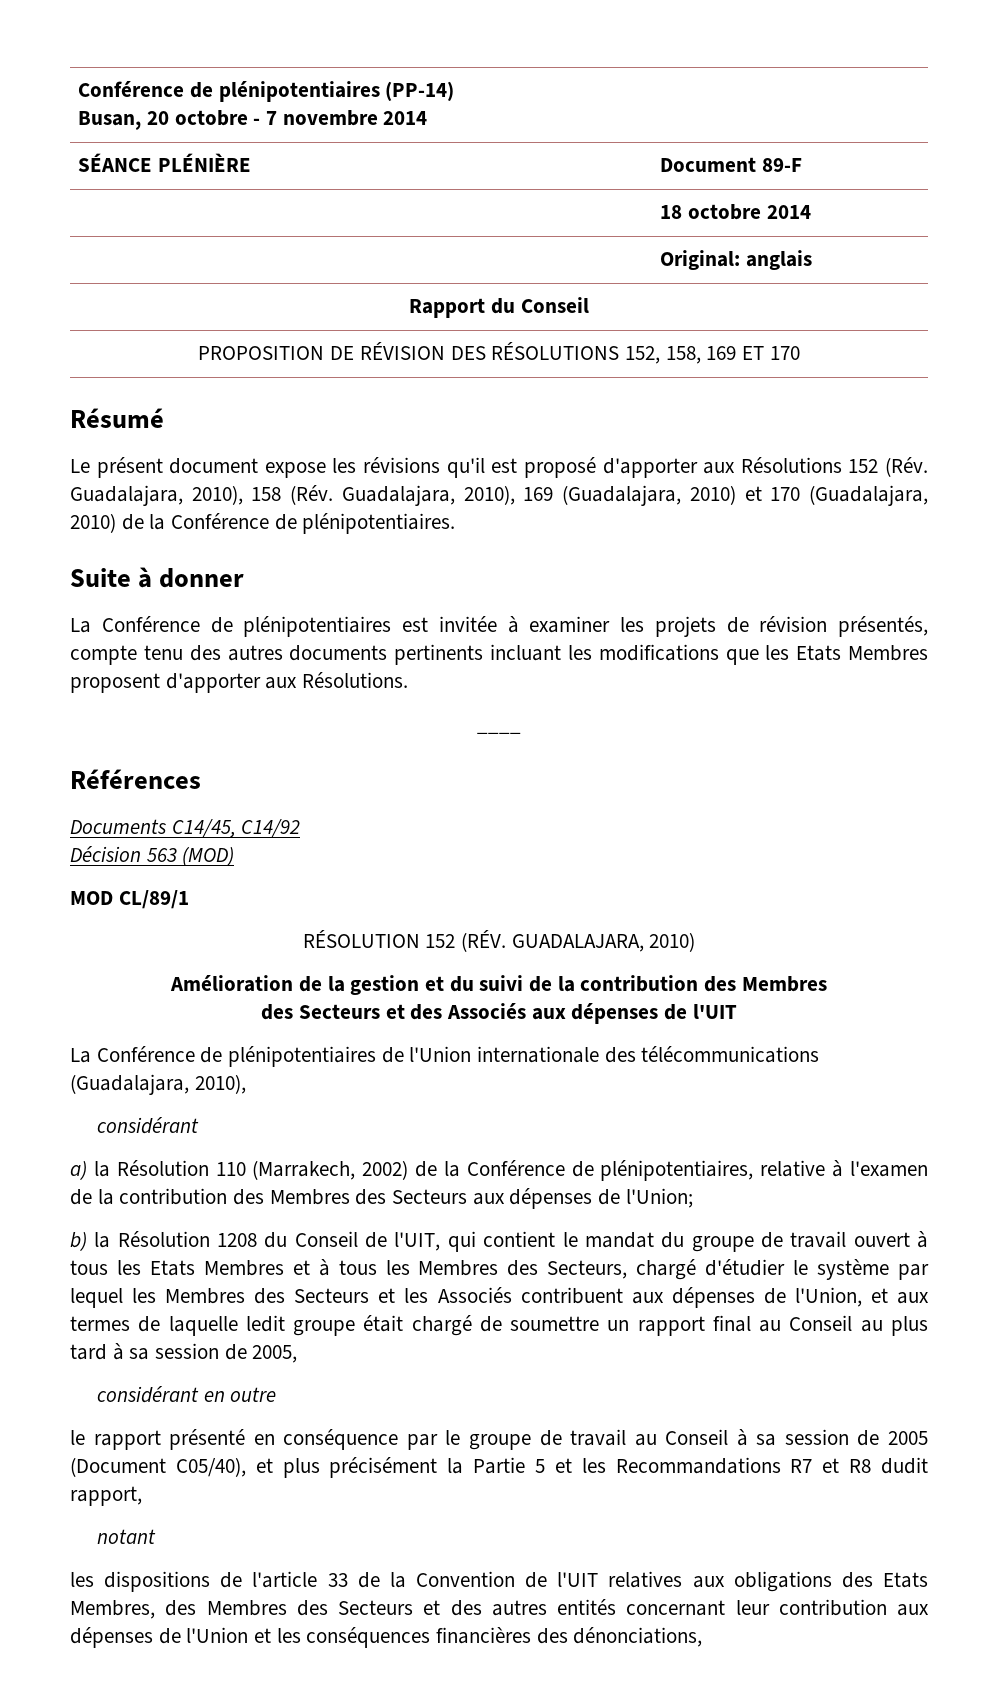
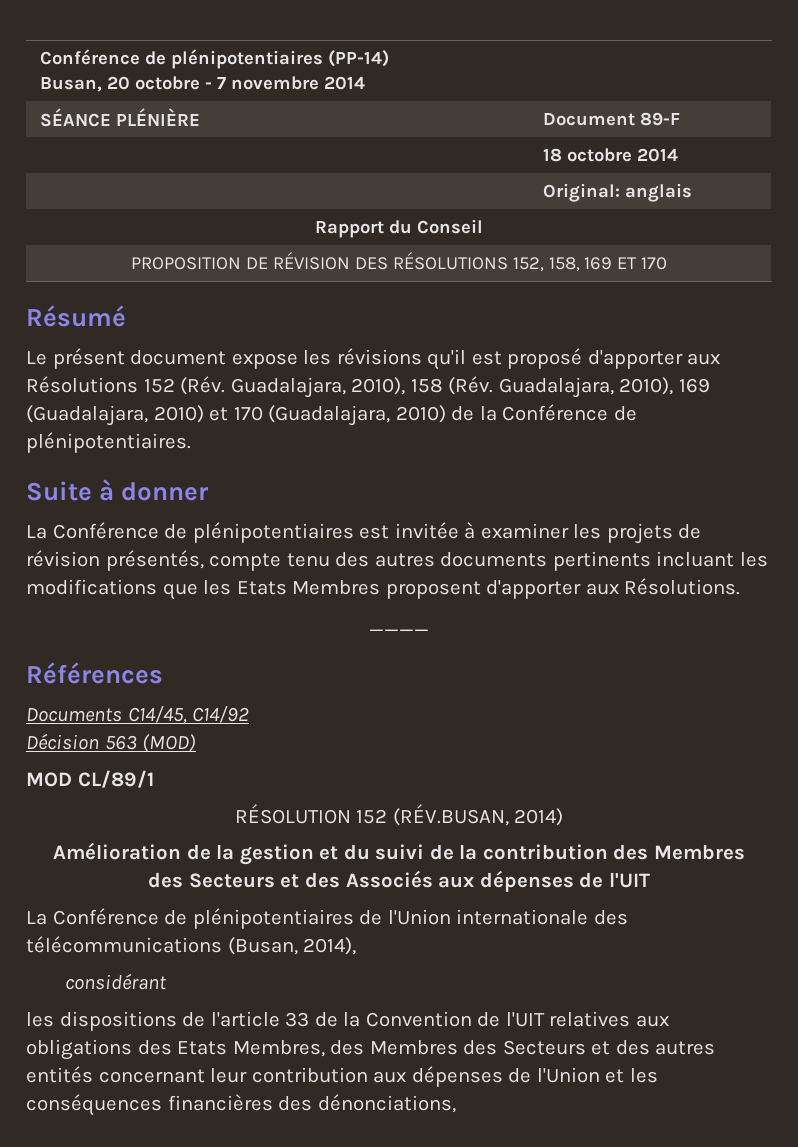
- RÉSOLUTION 152 (RÉV. GUADALAJARA, 2010)
+ RÉSOLUTION 152 (RÉV.BUSAN, 2014)
- La Conférence de plénipotentiaires de l'Union internationale des télécommunications (Guadalajara, 2010),
+ La Conférence de plénipotentiaires de l'Union internationale des télécommunications (Busan, 2014),
  considérant
- a) la Résolution 110 (Marrakech, 2002) de la Conférence de plénipotentiaires, relative à l'examen de la contribution des Membres des Secteurs aux dépenses de l'Union;
- b) la Résolution 1208 du Conseil de l'UIT, qui contient le mandat du groupe de travail ouvert à tous les Etats Membres et à tous les Membres des Secteurs, chargé d'étudier le système par lequel les Membres des Secteurs et les Associés contribuent aux dépenses de l'Union, et aux termes de laquelle ledit groupe était chargé de soumettre un rapport final au Conseil au plus tard à sa session de 2005,
- considérant en outre
- le rapport présenté en conséquence par le groupe de travail au Conseil à sa session de 2005 (Document C05/40), et plus précisément la Partie 5 et les Recommandations R7 et R8 dudit rapport,
- notant

